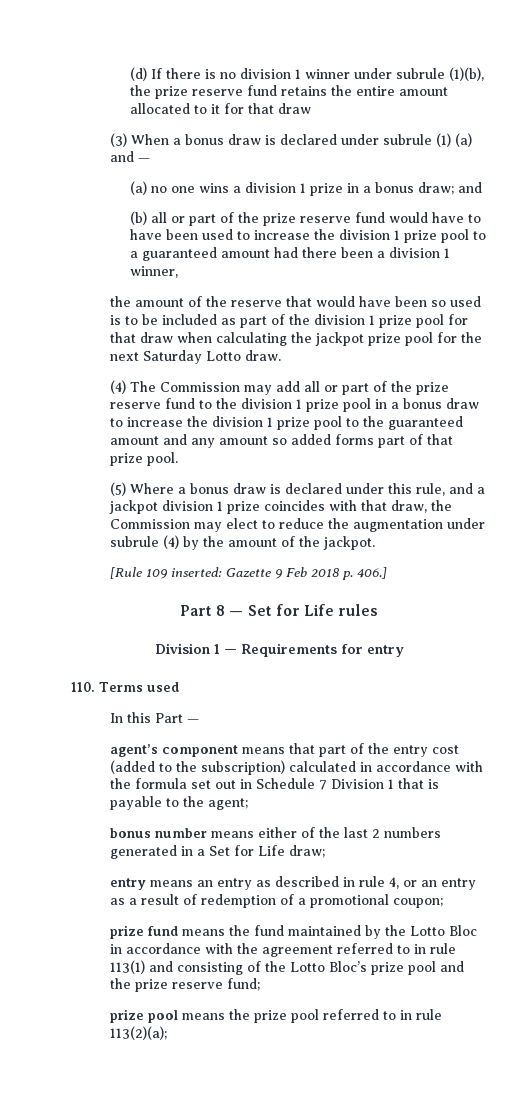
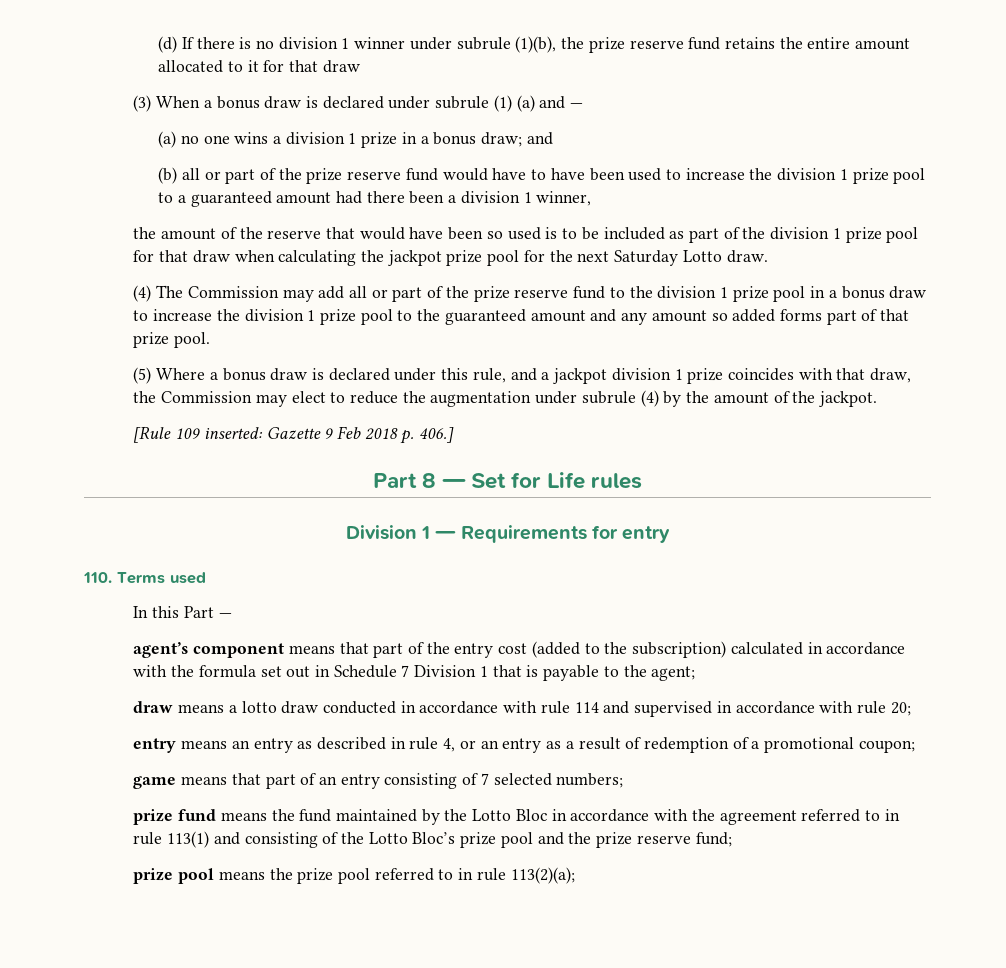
- bonus number means either of the last 2 numbers generated in a Set for Life draw;
+ draw means a lotto draw conducted in accordance with rule 114 and supervised in accordance with rule 20;
+ game means that part of an entry consisting of 7 selected numbers;

